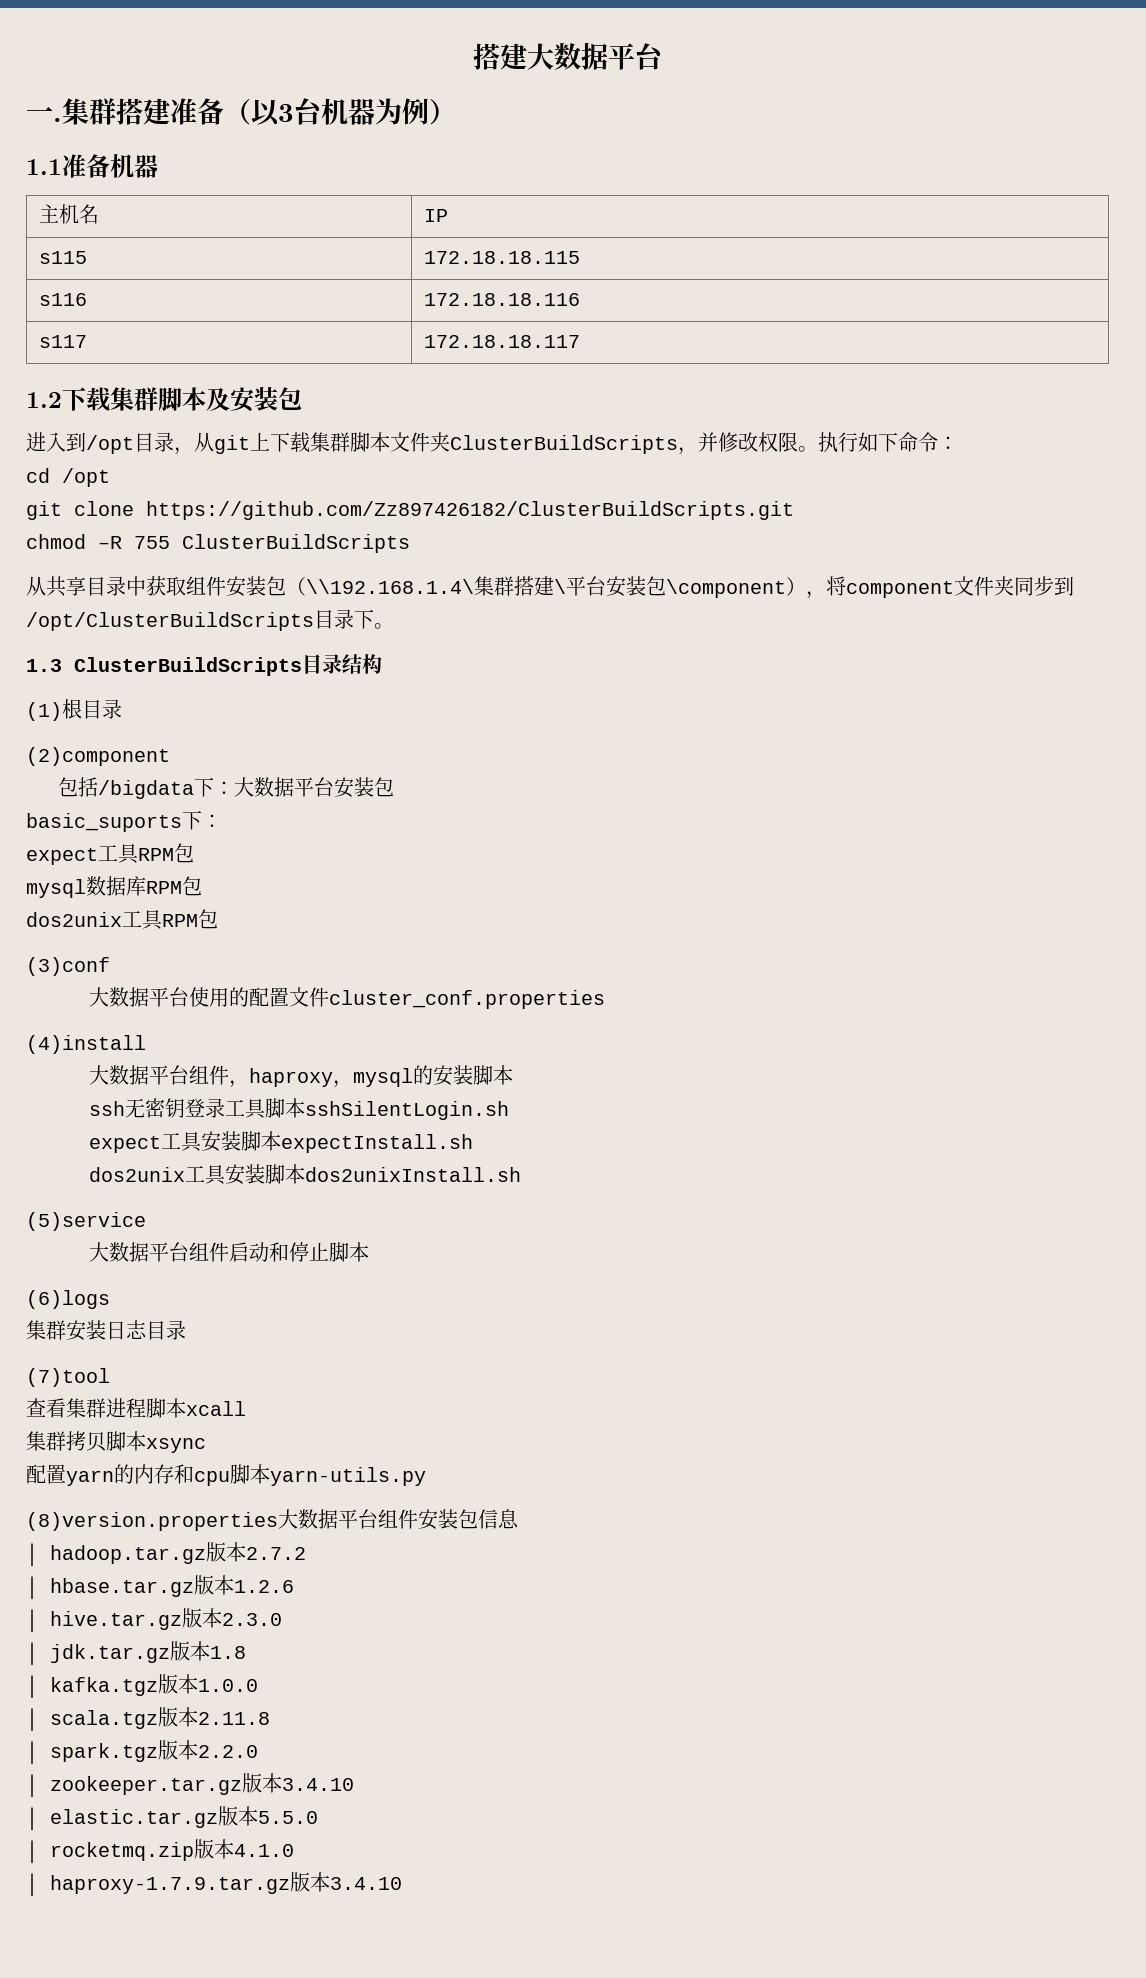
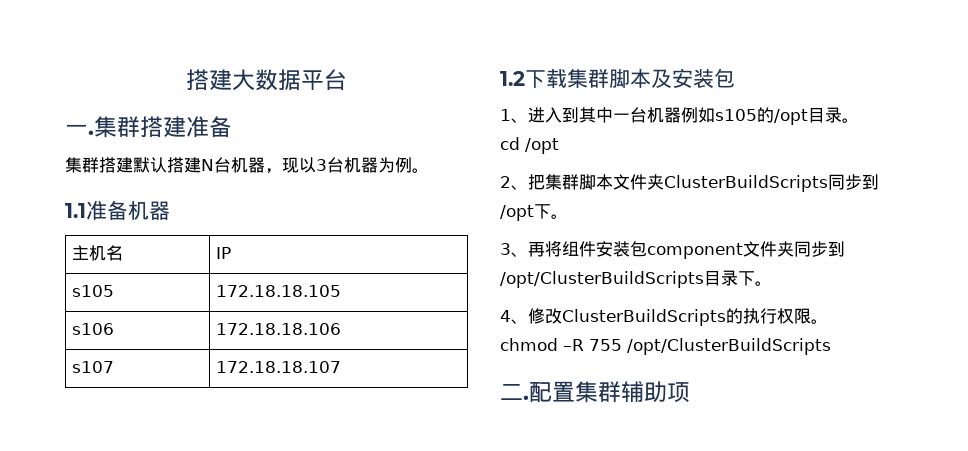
- 集群搭建准备（以3台机器为例）
+ 集群搭建准备
+ 集群搭建默认搭建N台机器，现以3台机器为例。
- s115 | 172.18.18.115
- s116 | 172.18.18.116
- s117 | 172.18.18.117
+ s105 | 172.18.18.105
+ s106 | 172.18.18.106
+ s107 | 172.18.18.107
- 进入到/opt目录，从git上下载集群脚本文件夹ClusterBuildScripts，并修改权限。执行如下命令：
+ 1、进入到其中一台机器例如s105的/opt目录。
  cd /opt
- git clone https://github.com/Zz897426182/ClusterBuildScripts.git
- chmod –R 755 ClusterBuildScripts
- 从共享目录中获取组件安装包（\\192.168.1.4\集群搭建\平台安装包\component），将component文件夹同步到/opt/ClusterBuildScripts目录下。
+ 2、把集群脚本文件夹ClusterBuildScripts同步到/opt下。
+ 3、再将组件安装包component文件夹同步到/opt/ClusterBuildScripts目录下。
- 1.3 ClusterBuildScripts目录结构
- (1)根目录
- (2)component
- 包括/bigdata下：大数据平台安装包
- basic_suports下：
- expect工具RPM包
- mysql数据库RPM包
- dos2unix工具RPM包
- (3)conf
- 大数据平台使用的配置文件cluster_conf.properties
- (4)install
- 大数据平台组件，haproxy，mysql的安装脚本
- ssh无密钥登录工具脚本sshSilentLogin.sh
- expect工具安装脚本expectInstall.sh
- dos2unix工具安装脚本dos2unixInstall.sh
- (5)service
- 大数据平台组件启动和停止脚本
- (6)logs
- 集群安装日志目录
- (7)tool
- 查看集群进程脚本xcall
- 集群拷贝脚本xsync
- 配置yarn的内存和cpu脚本yarn-utils.py
- (8)version.properties大数据平台组件安装包信息
- │ hadoop.tar.gz版本2.7.2
- │ hbase.tar.gz版本1.2.6
- │ hive.tar.gz版本2.3.0
- │ jdk.tar.gz版本1.8
- │ kafka.tgz版本1.0.0
- │ scala.tgz版本2.11.8
- │ spark.tgz版本2.2.0
- │ zookeeper.tar.gz版本3.4.10
- │ elastic.tar.gz版本5.5.0
- │ rocketmq.zip版本4.1.0
- │ haproxy-1.7.9.tar.gz版本3.4.10
+ 4、修改ClusterBuildScripts的执行权限。
+ chmod –R 755 /opt/ClusterBuildScripts
+ 二.配置集群辅助项

